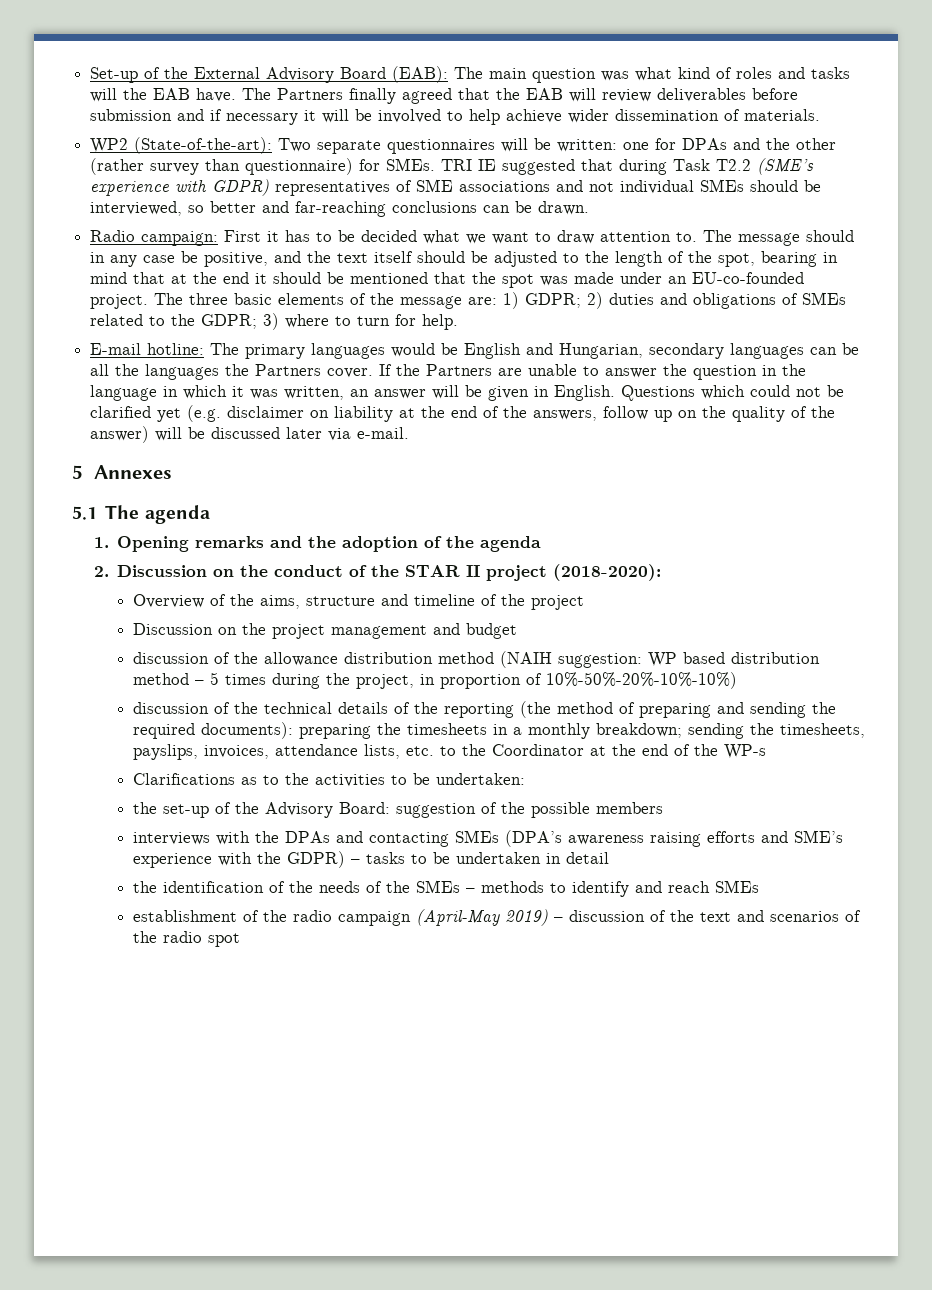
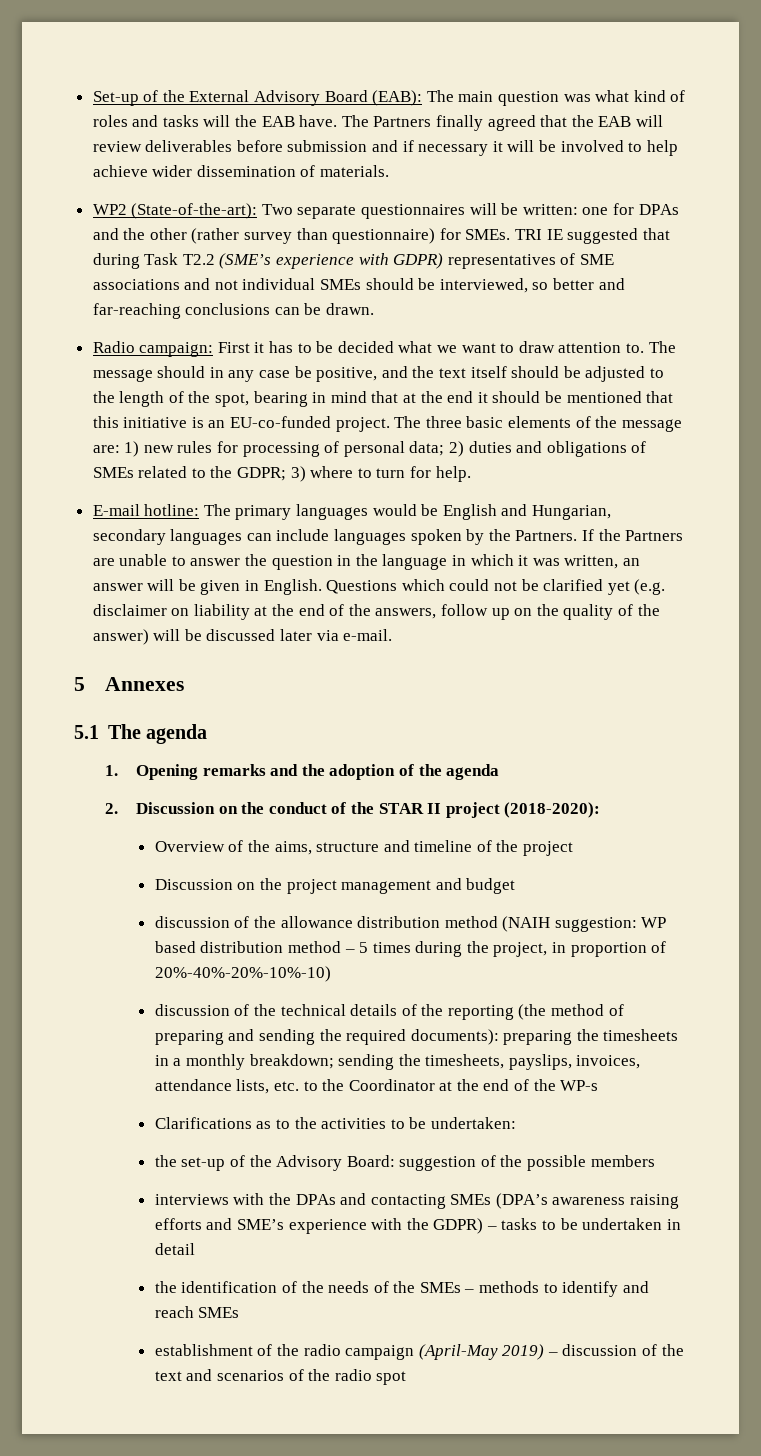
- The message should in any case be positive, and the text itself should be adjusted to the length of the spot, bearing in mind that at the end it should be mentioned that the spot was made under an EU-co-founded project.
+ The message should in any case be positive, and the text itself should be adjusted to the length of the spot, bearing in mind that at the end it should be mentioned that this initiative is an EU-co-funded project.
- The three basic elements of the message are: 1) GDPR; 2) duties and obligations of SMEs related to the GDPR; 3) where to turn for help.
+ The three basic elements of the message are: 1) new rules for processing of personal data; 2) duties and obligations of SMEs related to the GDPR; 3) where to turn for help.
- E-mail hotline: The primary languages would be English and Hungarian, secondary languages can be all the languages the Partners cover.
+ E-mail hotline: The primary languages would be English and Hungarian, secondary languages can include languages spoken by the Partners.
- discussion of the allowance distribution method (NAIH suggestion: WP based distribution method – 5 times during the project, in proportion of 10%-50%-20%-10%-10%)
+ discussion of the allowance distribution method (NAIH suggestion: WP based distribution method – 5 times during the project, in proportion of 20%-40%-20%-10%-10)

